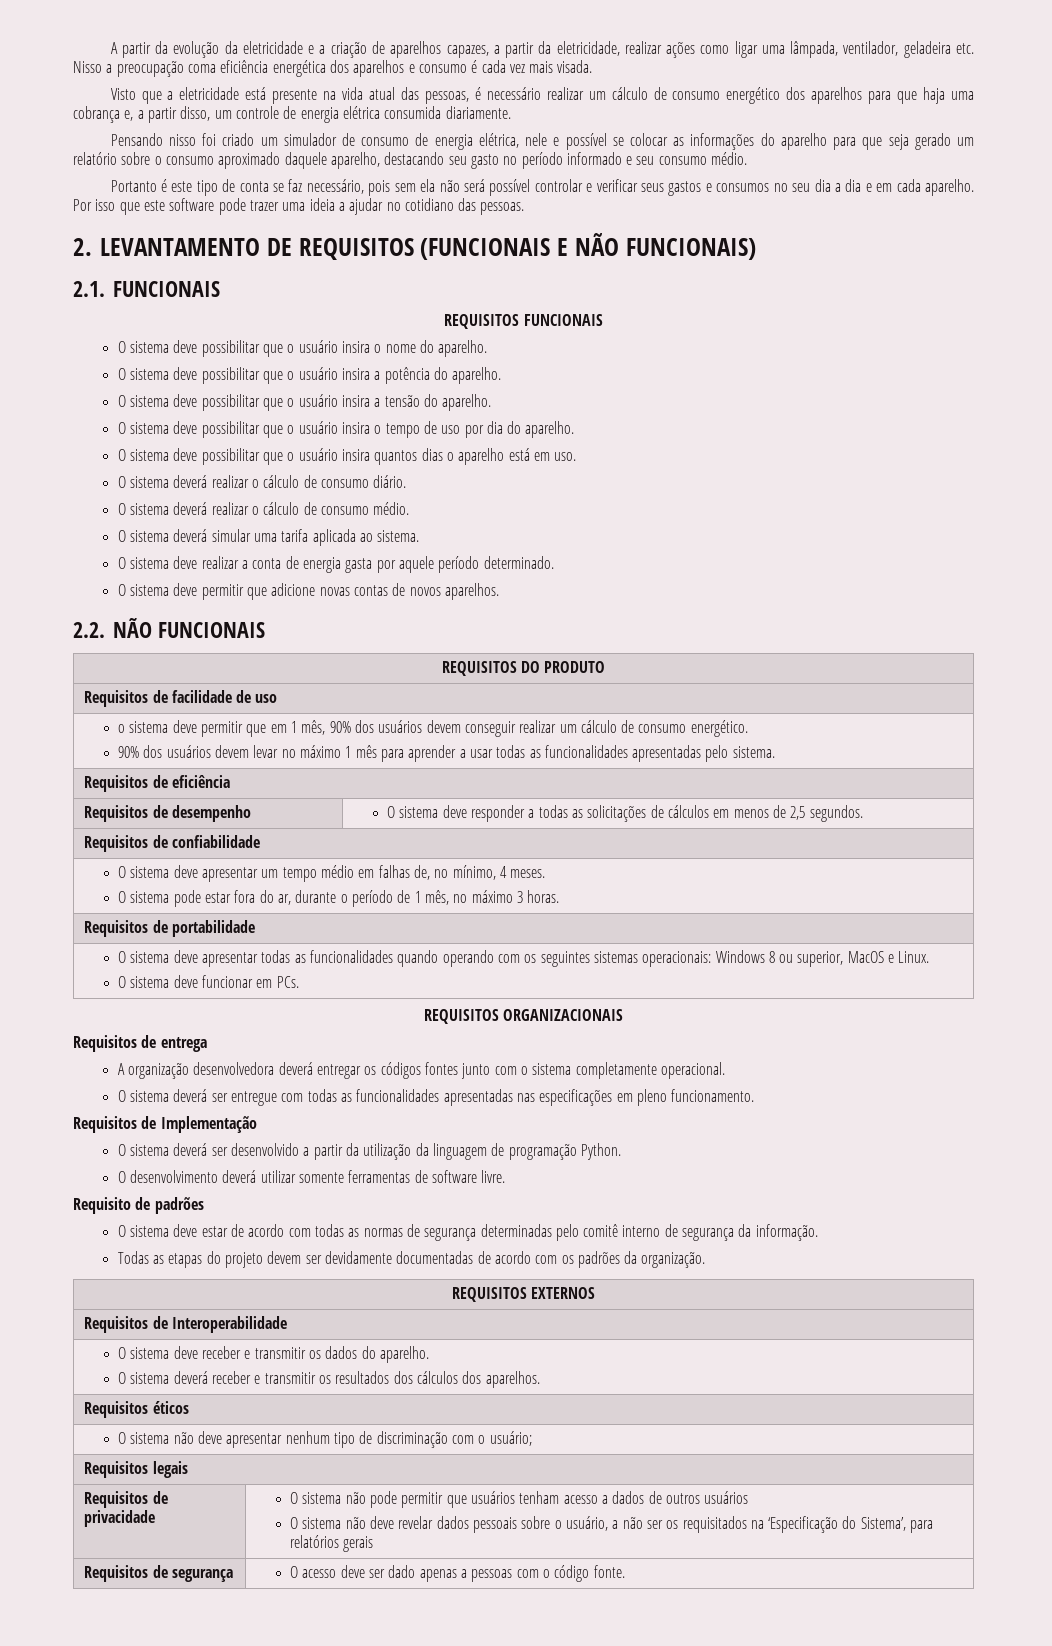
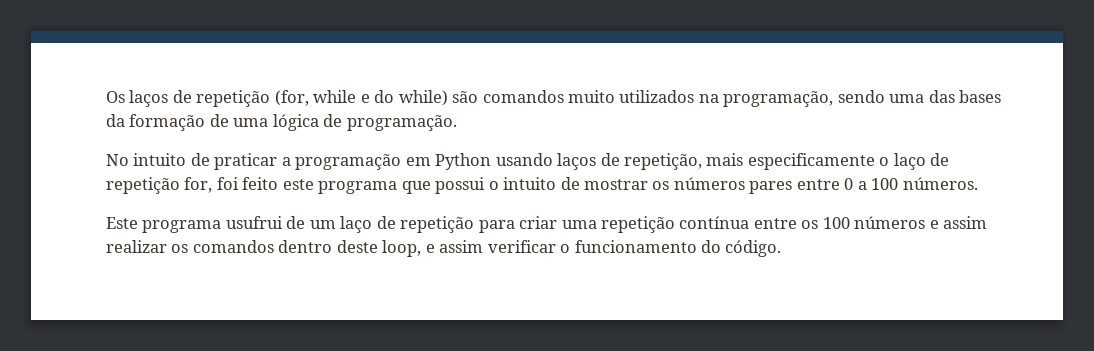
- A partir da evolução da eletricidade e a criação de aparelhos capazes, a partir da eletricidade, realizar ações como ligar uma lâmpada, ventilador, geladeira etc. Nisso a preocupação coma eficiência energética dos aparelhos e consumo é cada vez mais visada.
- Visto que a eletricidade está presente na vida atual das pessoas, é necessário realizar um cálculo de consumo energético dos aparelhos para que haja uma cobrança e, a partir disso, um controle de energia elétrica consumida diariamente.
- Pensando nisso foi criado um simulador de consumo de energia elétrica, nele e possível se colocar as informações do aparelho para que seja gerado um relatório sobre o consumo aproximado daquele aparelho, destacando seu gasto no período informado e seu consumo médio.
- Portanto é este tipo de conta se faz necessário, pois sem ela não será possível controlar e verificar seus gastos e consumos no seu dia a dia e em cada aparelho. Por isso que este software pode trazer uma ideia a ajudar no cotidiano das pessoas.
- 2. LEVANTAMENTO DE REQUISITOS (FUNCIONAIS E NÃO FUNCIONAIS)
- 2.1. FUNCIONAIS
- REQUISITOS FUNCIONAIS
- O sistema deve possibilitar que o usuário insira o nome do aparelho.
- O sistema deve possibilitar que o usuário insira a potência do aparelho.
- O sistema deve possibilitar que o usuário insira a tensão do aparelho.
- O sistema deve possibilitar que o usuário insira o tempo de uso por dia do aparelho.
- O sistema deve possibilitar que o usuário insira quantos dias o aparelho está em uso.
- O sistema deverá realizar o cálculo de consumo diário.
- O sistema deverá realizar o cálculo de consumo médio.
- O sistema deverá simular uma tarifa aplicada ao sistema.
- O sistema deve realizar a conta de energia gasta por aquele período determinado.
- O sistema deve permitir que adicione novas contas de novos aparelhos.
- 2.2. NÃO FUNCIONAIS
- REQUISITOS DO PRODUTO
- Requisitos de facilidade de uso
- o sistema deve permitir que em 1 mês, 90% dos usuários devem conseguir realizar um cálculo de consumo energético.
- 90% dos usuários devem levar no máximo 1 mês para aprender a usar todas as funcionalidades apresentadas pelo sistema.
- Requisitos de eficiência
- Requisitos de desempenho | O sistema deve responder a todas as solicitações de cálculos em menos de 2,5 segundos.
- Requisitos de confiabilidade
- O sistema deve apresentar um tempo médio em falhas de, no mínimo, 4 meses.
- O sistema pode estar fora do ar, durante o período de 1 mês, no máximo 3 horas.
- Requisitos de portabilidade
- O sistema deve apresentar todas as funcionalidades quando operando com os seguintes sistemas operacionais: Windows 8 ou superior, MacOS e Linux.
- O sistema deve funcionar em PCs.
- REQUISITOS ORGANIZACIONAIS
- Requisitos de entrega
- A organização desenvolvedora deverá entregar os códigos fontes junto com o sistema completamente operacional.
- O sistema deverá ser entregue com todas as funcionalidades apresentadas nas especificações em pleno funcionamento.
- Requisitos de Implementação
- O sistema deverá ser desenvolvido a partir da utilização da linguagem de programação Python.
- O desenvolvimento deverá utilizar somente ferramentas de software livre.
- Requisito de padrões
- O sistema deve estar de acordo com todas as normas de segurança determinadas pelo comitê interno de segurança da informação.
- Todas as etapas do projeto devem ser devidamente documentadas de acordo com os padrões da organização.
- REQUISITOS EXTERNOS
- Requisitos de Interoperabilidade
- O sistema deve receber e transmitir os dados do aparelho.
- O sistema deverá receber e transmitir os resultados dos cálculos dos aparelhos.
- Requisitos éticos
- O sistema não deve apresentar nenhum tipo de discriminação com o usuário;
- Requisitos legais
- Requisitos de privacidade | O sistema não pode permitir que usuários tenham acesso a dados de outros usuários
- O sistema não deve revelar dados pessoais sobre o usuário, a não ser os requisitados na ‘Especificação do Sistema’, para relatórios gerais
- Requisitos de segurança | O acesso deve ser dado apenas a pessoas com o código fonte.
+ Os laços de repetição (for, while e do while) são comandos muito utilizados na programação, sendo uma das bases da formação de uma lógica de programação.
+ No intuito de praticar a programação em Python usando laços de repetição, mais especificamente o laço de repetição for, foi feito este programa que possui o intuito de mostrar os números pares entre 0 a 100 números.
+ Este programa usufrui de um laço de repetição para criar uma repetição contínua entre os 100 números e assim realizar os comandos dentro deste loop, e assim verificar o funcionamento do código.

